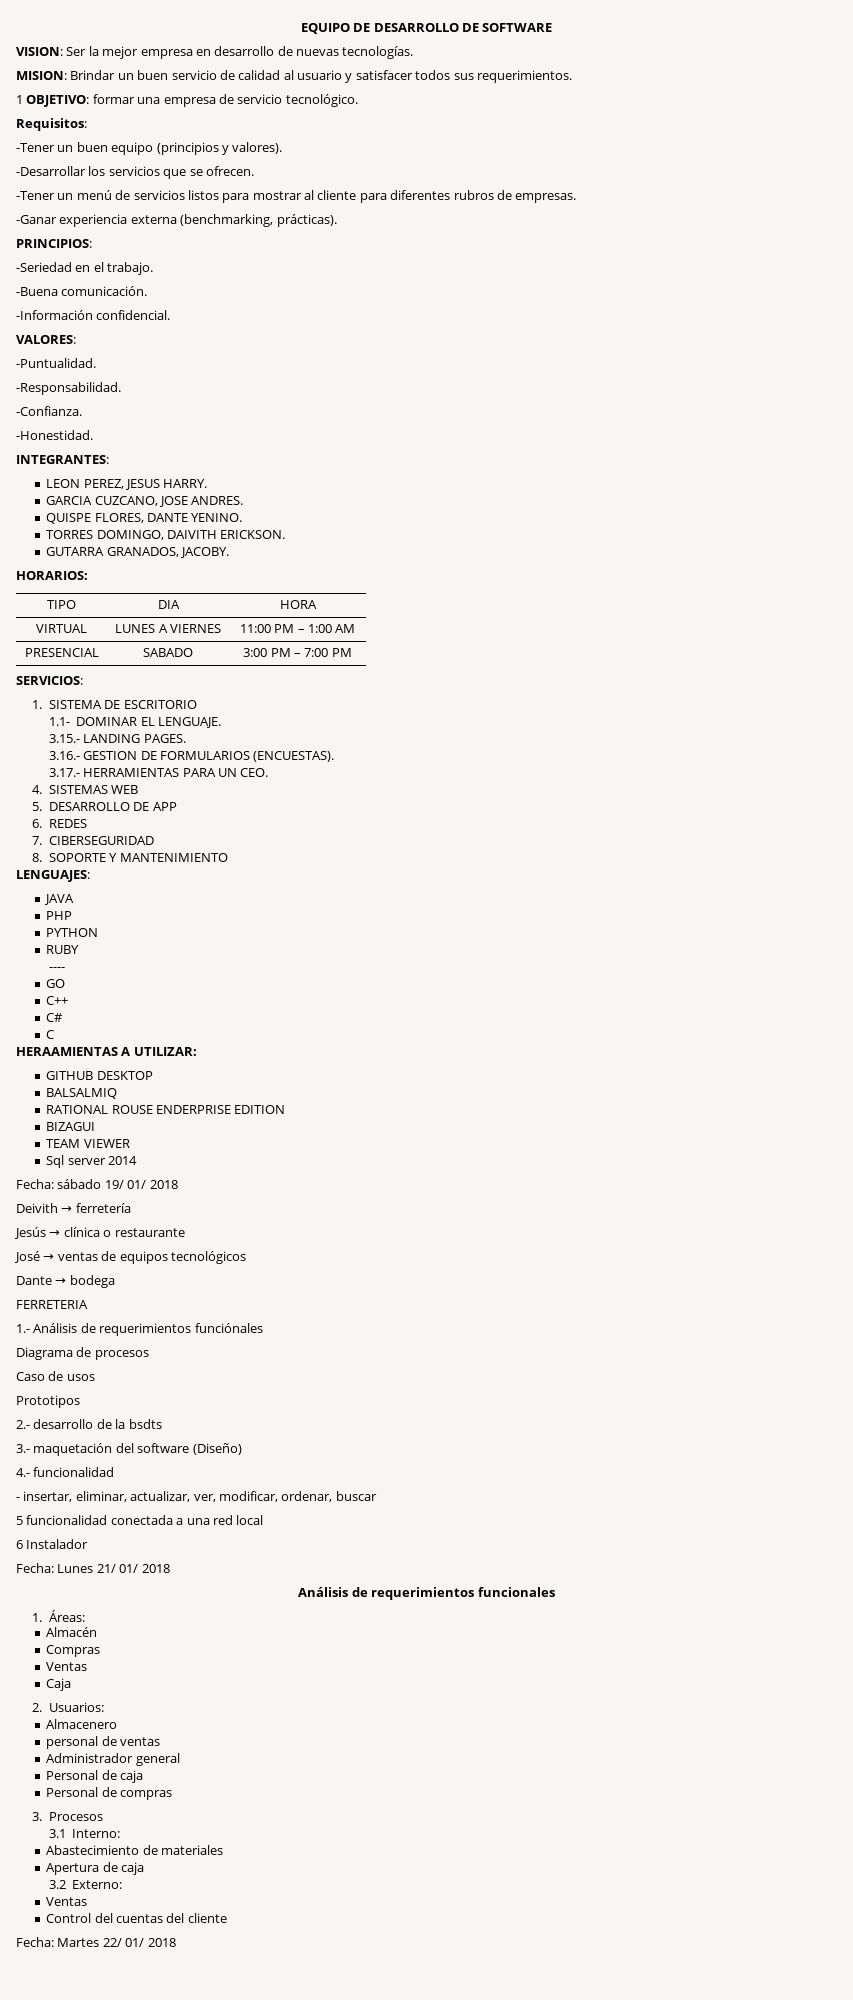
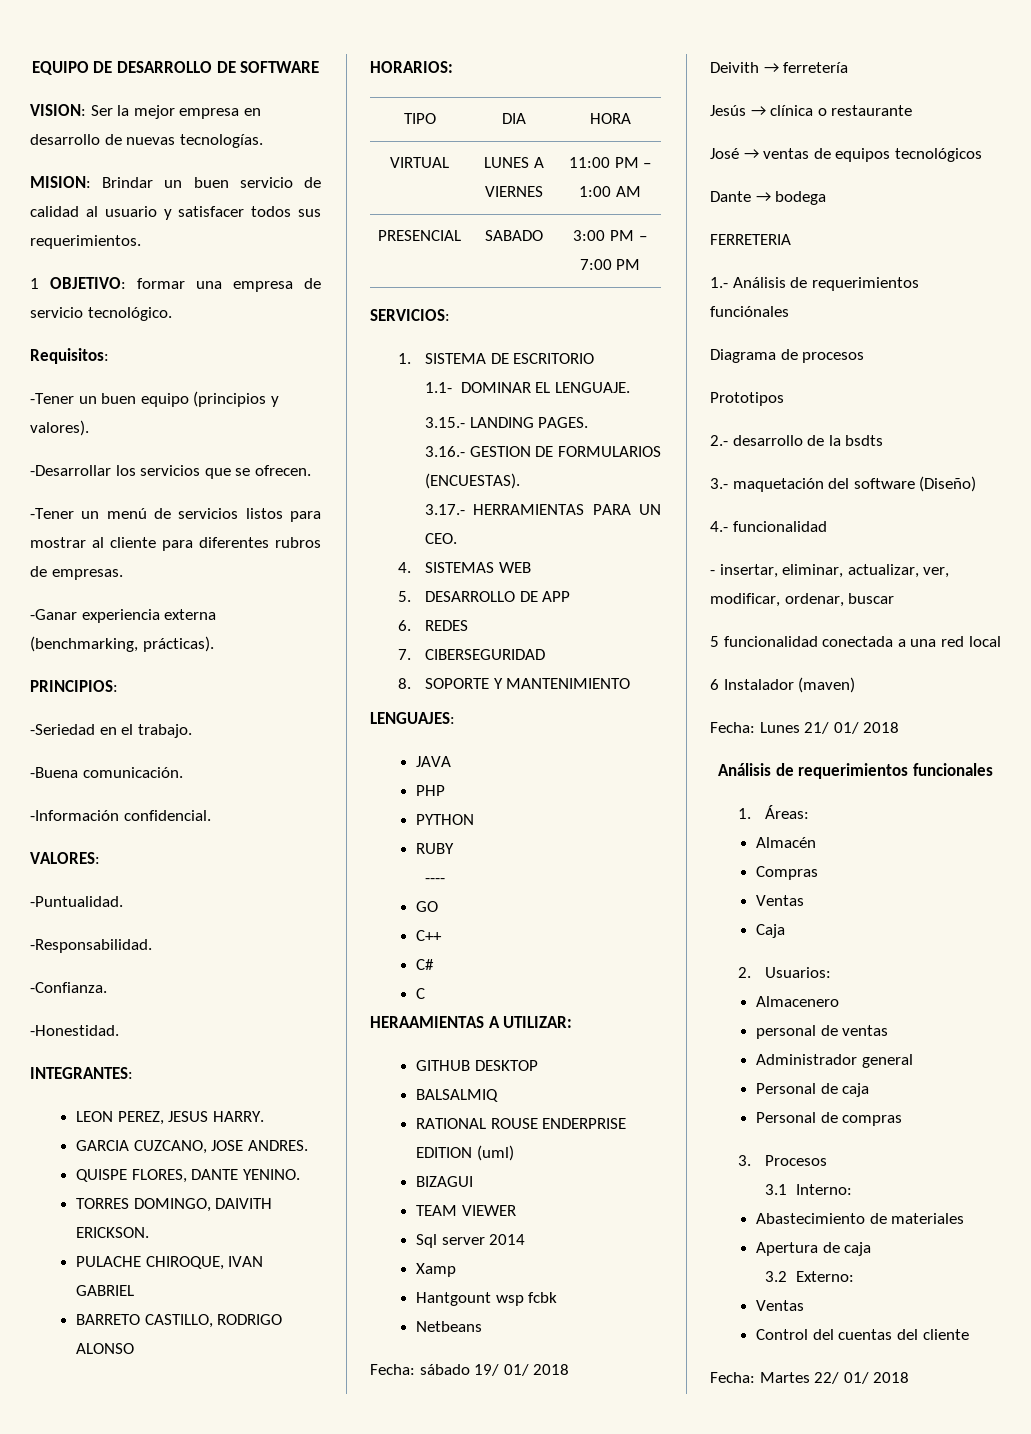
- GUTARRA GRANADOS, JACOBY.
+ PULACHE CHIROQUE, IVAN GABRIEL
+ BARRETO CASTILLO, RODRIGO ALONSO
- RATIONAL ROUSE ENDERPRISE EDITION
+ RATIONAL ROUSE ENDERPRISE EDITION (uml)
+ Xamp
+ Hantgount wsp fcbk
+ Netbeans
- Caso de usos
- 6 Instalador
+ 6 Instalador (maven)

